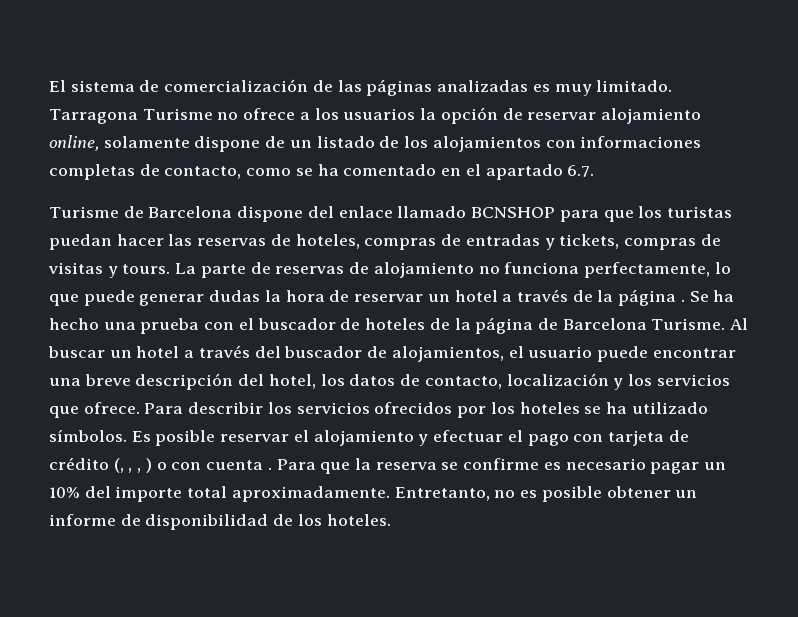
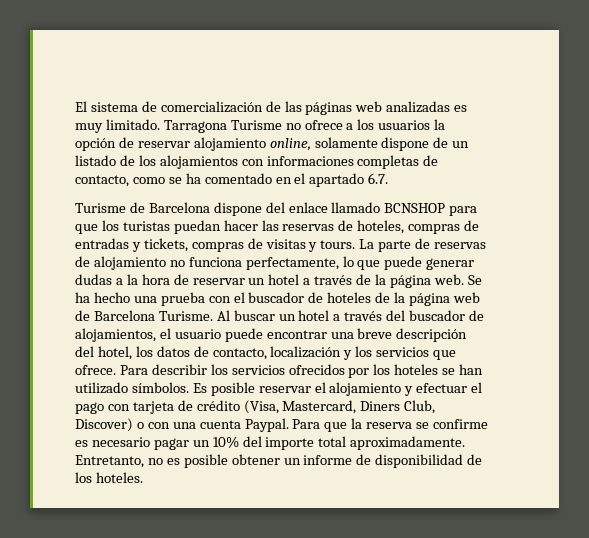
- El sistema de comercialización de las páginas analizadas es muy limitado.
+ El sistema de comercialización de las páginas web analizadas es muy limitado.
- La parte de reservas de alojamiento no funciona perfectamente, lo que puede generar dudas la hora de reservar un hotel a través de la página .
+ La parte de reservas de alojamiento no funciona perfectamente, lo que puede generar dudas a la hora de reservar un hotel a través de la página web.
- Se ha hecho una prueba con el buscador de hoteles de la página de Barcelona Turisme.
+ Se ha hecho una prueba con el buscador de hoteles de la página web de Barcelona Turisme.
- Para describir los servicios ofrecidos por los hoteles se ha utilizado símbolos.
+ Para describir los servicios ofrecidos por los hoteles se han utilizado símbolos.
- Es posible reservar el alojamiento y efectuar el pago con tarjeta de crédito (, , , ) o con cuenta .
+ Es posible reservar el alojamiento y efectuar el pago con tarjeta de crédito (Visa, Mastercard, Diners Club, Discover) o con una cuenta Paypal.

